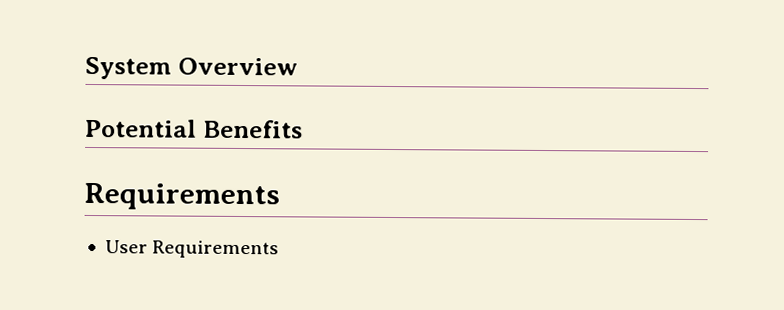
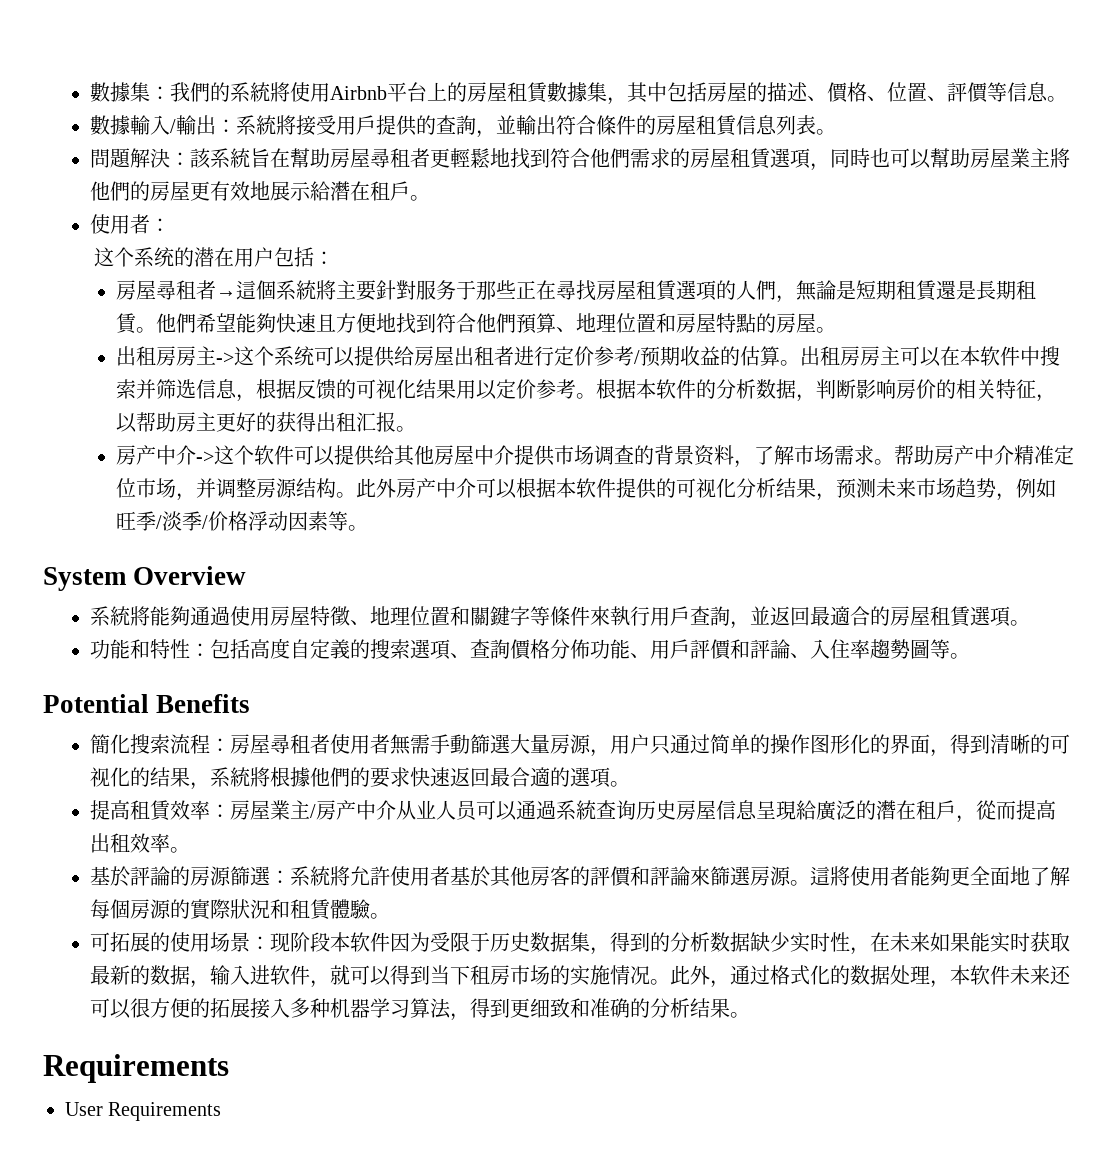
+ 數據集：我們的系統將使用Airbnb平台上的房屋租賃數據集，其中包括房屋的描述、價格、位置、評價等信息。
+ 數據輸入/輸出：系統將接受用戶提供的查詢，並輸出符合條件的房屋租賃信息列表。
+ 問題解決：該系統旨在幫助房屋尋租者更輕鬆地找到符合他們需求的房屋租賃選項，同時也可以幫助房屋業主將他們的房屋更有效地展示給潛在租戶。
+ 使用者：
+ 这个系统的潜在用户包括：
+ 房屋尋租者→這個系統將主要針對服务于那些正在尋找房屋租賃選項的人們，無論是短期租賃還是長期租賃。他們希望能夠快速且方便地找到符合他們預算、地理位置和房屋特點的房屋。
+ 出租房房主->这个系统可以提供给房屋出租者进行定价参考/预期收益的估算。出租房房主可以在本软件中搜索并筛选信息，根据反馈的可视化结果用以定价参考。根据本软件的分析数据，判断影响房价的相关特征，以帮助房主更好的获得出租汇报。
+ 房产中介->这个软件可以提供给其他房屋中介提供市场调查的背景资料，了解市场需求。帮助房产中介精准定位市场，并调整房源结构。此外房产中介可以根据本软件提供的可视化分析结果，预测未来市场趋势，例如旺季/淡季/价格浮动因素等。
  System Overview
+ 系統將能夠通過使用房屋特徵、地理位置和關鍵字等條件來執行用戶查詢，並返回最適合的房屋租賃選項。
+ 功能和特性：包括高度自定義的搜索選項、查詢價格分佈功能、用戶評價和評論、入住率趨勢圖等。
  Potential Benefits
+ 簡化搜索流程：房屋尋租者使用者無需手動篩選大量房源，用户只通过简单的操作图形化的界面，得到清晰的可视化的结果，系統將根據他們的要求快速返回最合適的選項。
+ 提高租賃效率：房屋業主/房产中介从业人员可以通過系統查询历史房屋信息呈現給廣泛的潛在租戶，從而提高出租效率。
+ 基於評論的房源篩選：系統將允許使用者基於其他房客的評價和評論來篩選房源。這將使用者能夠更全面地了解每個房源的實際狀況和租賃體驗。
+ 可拓展的使用场景：现阶段本软件因为受限于历史数据集，得到的分析数据缺少实时性，在未来如果能实时获取最新的数据，输入进软件，就可以得到当下租房市场的实施情况。此外，通过格式化的数据处理，本软件未来还可以很方便的拓展接入多种机器学习算法，得到更细致和准确的分析结果。

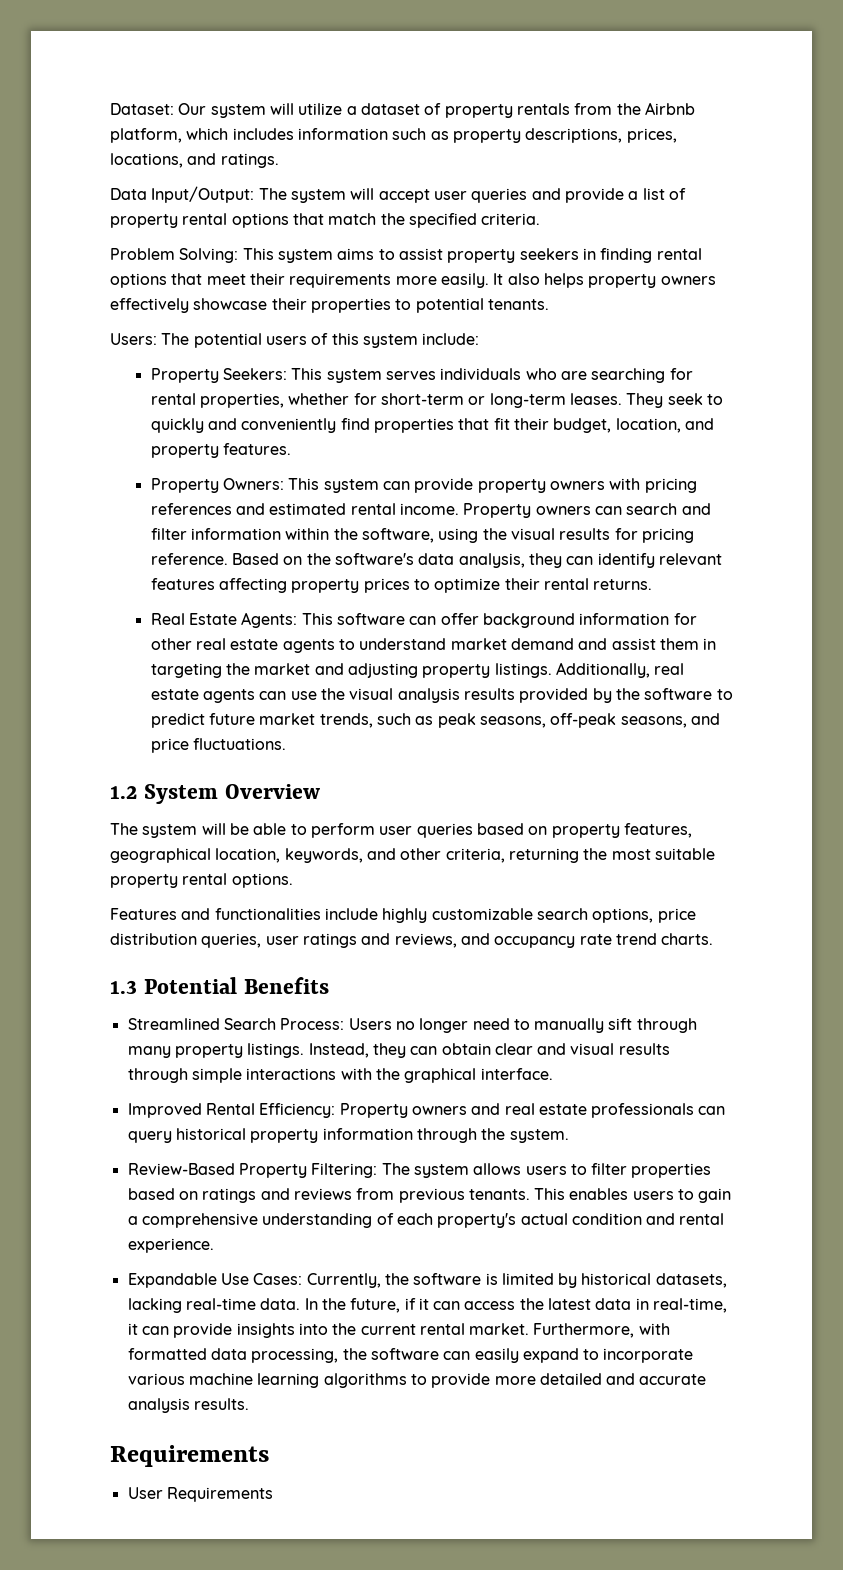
- 數據集：我們的系統將使用Airbnb平台上的房屋租賃數據集，其中包括房屋的描述、價格、位置、評價等信息。
- 數據輸入/輸出：系統將接受用戶提供的查詢，並輸出符合條件的房屋租賃信息列表。
- 問題解決：該系統旨在幫助房屋尋租者更輕鬆地找到符合他們需求的房屋租賃選項，同時也可以幫助房屋業主將他們的房屋更有效地展示給潛在租戶。
- 使用者：
- 这个系统的潜在用户包括：
- 房屋尋租者→這個系統將主要針對服务于那些正在尋找房屋租賃選項的人們，無論是短期租賃還是長期租賃。他們希望能夠快速且方便地找到符合他們預算、地理位置和房屋特點的房屋。
- 出租房房主->这个系统可以提供给房屋出租者进行定价参考/预期收益的估算。出租房房主可以在本软件中搜索并筛选信息，根据反馈的可视化结果用以定价参考。根据本软件的分析数据，判断影响房价的相关特征，以帮助房主更好的获得出租汇报。
- 房产中介->这个软件可以提供给其他房屋中介提供市场调查的背景资料，了解市场需求。帮助房产中介精准定位市场，并调整房源结构。此外房产中介可以根据本软件提供的可视化分析结果，预测未来市场趋势，例如旺季/淡季/价格浮动因素等。
- System Overview
- 系統將能夠通過使用房屋特徵、地理位置和關鍵字等條件來執行用戶查詢，並返回最適合的房屋租賃選項。
- 功能和特性：包括高度自定義的搜索選項、查詢價格分佈功能、用戶評價和評論、入住率趨勢圖等。
- Potential Benefits
- 簡化搜索流程：房屋尋租者使用者無需手動篩選大量房源，用户只通过简单的操作图形化的界面，得到清晰的可视化的结果，系統將根據他們的要求快速返回最合適的選項。
- 提高租賃效率：房屋業主/房产中介从业人员可以通過系統查询历史房屋信息呈現給廣泛的潛在租戶，從而提高出租效率。
- 基於評論的房源篩選：系統將允許使用者基於其他房客的評價和評論來篩選房源。這將使用者能夠更全面地了解每個房源的實際狀況和租賃體驗。
- 可拓展的使用场景：现阶段本软件因为受限于历史数据集，得到的分析数据缺少实时性，在未来如果能实时获取最新的数据，输入进软件，就可以得到当下租房市场的实施情况。此外，通过格式化的数据处理，本软件未来还可以很方便的拓展接入多种机器学习算法，得到更细致和准确的分析结果。
+ Dataset: Our system will utilize a dataset of property rentals from the Airbnb platform, which includes information such as property descriptions, prices, locations, and ratings.
+ Data Input/Output: The system will accept user queries and provide a list of property rental options that match the specified criteria.
+ Problem Solving: This system aims to assist property seekers in finding rental options that meet their requirements more easily. It also helps property owners effectively showcase their properties to potential tenants.
+ Users: The potential users of this system include:
+ Property Seekers: This system serves individuals who are searching for rental properties, whether for short-term or long-term leases. They seek to quickly and conveniently find properties that fit their budget, location, and property features.
+ Property Owners: This system can provide property owners with pricing references and estimated rental income. Property owners can search and filter information within the software, using the visual results for pricing reference. Based on the software's data analysis, they can identify relevant features affecting property prices to optimize their rental returns.
+ Real Estate Agents: This software can offer background information for other real estate agents to understand market demand and assist them in targeting the market and adjusting property listings. Additionally, real estate agents can use the visual analysis results provided by the software to predict future market trends, such as peak seasons, off-peak seasons, and price fluctuations.
+ 1.2 System Overview
+ The system will be able to perform user queries based on property features, geographical location, keywords, and other criteria, returning the most suitable property rental options.
+ Features and functionalities include highly customizable search options, price distribution queries, user ratings and reviews, and occupancy rate trend charts.
+ 1.3 Potential Benefits
+ Streamlined Search Process: Users no longer need to manually sift through many property listings. Instead, they can obtain clear and visual results through simple interactions with the graphical interface.
+ Improved Rental Efficiency: Property owners and real estate professionals can query historical property information through the system.
+ Review-Based Property Filtering: The system allows users to filter properties based on ratings and reviews from previous tenants. This enables users to gain a comprehensive understanding of each property's actual condition and rental experience.
+ Expandable Use Cases: Currently, the software is limited by historical datasets, lacking real-time data. In the future, if it can access the latest data in real-time, it can provide insights into the current rental market. Furthermore, with formatted data processing, the software can easily expand to incorporate various machine learning algorithms to provide more detailed and accurate analysis results.

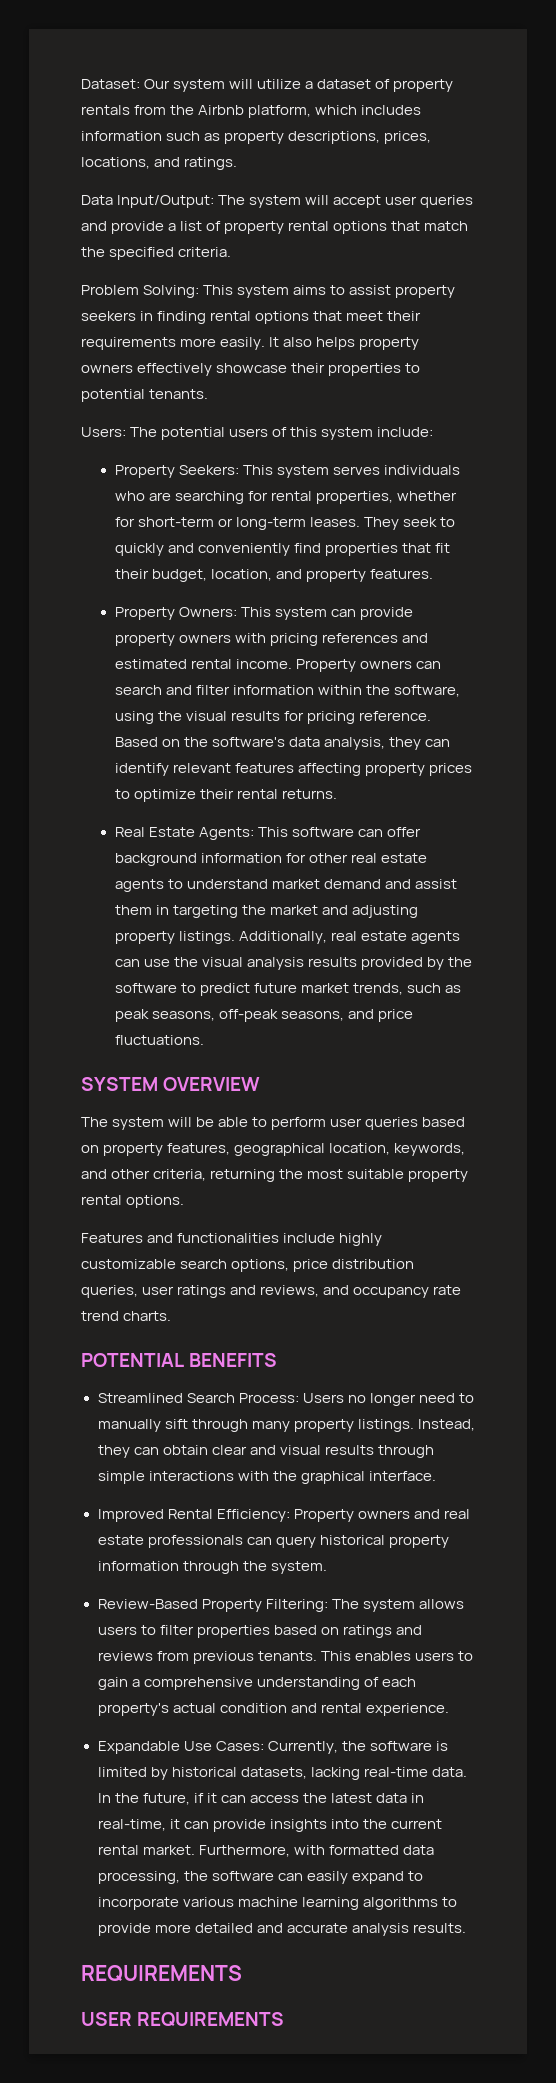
- 1.2 System Overview
+ SYSTEM OVERVIEW
- 1.3 Potential Benefits
+ POTENTIAL BENEFITS
  Furthermore, with formatted data processing, the software can easily expand to incorporate various machine learning algorithms to provide more detailed and accurate analysis results.
- Requirements
- User Requirements
+ REQUIREMENTS
+ USER REQUIREMENTS

